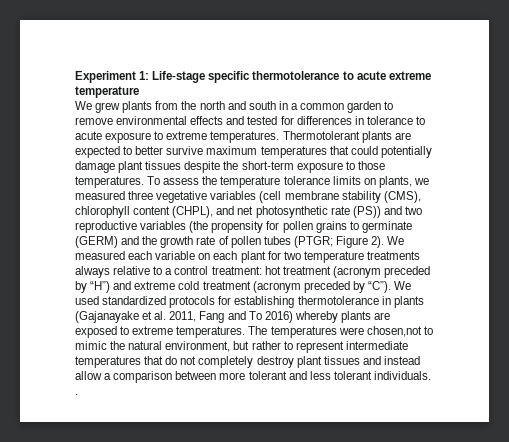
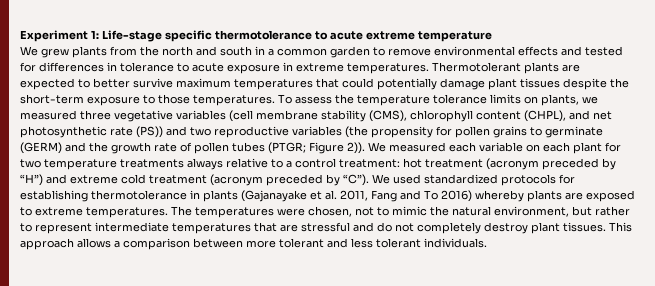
- We grew plants from the north and south in a common garden to remove environmental effects and tested for differences in tolerance to acute exposure to extreme temperatures.
+ We grew plants from the north and south in a common garden to remove environmental effects and tested for differences in tolerance to acute exposure in extreme temperatures.
- To assess the temperature tolerance limits on plants, we measured three vegetative variables (cell membrane stability (CMS), chlorophyll content (CHPL), and net photosynthetic rate (PS)) and two reproductive variables (the propensity for pollen grains to germinate (GERM) and the growth rate of pollen tubes (PTGR; Figure 2).
+ To assess the temperature tolerance limits on plants, we measured three vegetative variables (cell membrane stability (CMS), chlorophyll content (CHPL), and net photosynthetic rate (PS)) and two reproductive variables (the propensity for pollen grains to germinate (GERM) and the growth rate of pollen tubes (PTGR; Figure 2)).
- The temperatures were chosen,not to mimic the natural environment, but rather to represent intermediate temperatures that do not completely destroy plant tissues and instead allow a comparison between more tolerant and less tolerant individuals. .
+ The temperatures were chosen, not to mimic the natural environment, but rather to represent intermediate temperatures that are stressful and do not completely destroy plant tissues. This approach allows a comparison between more tolerant and less tolerant individuals.

